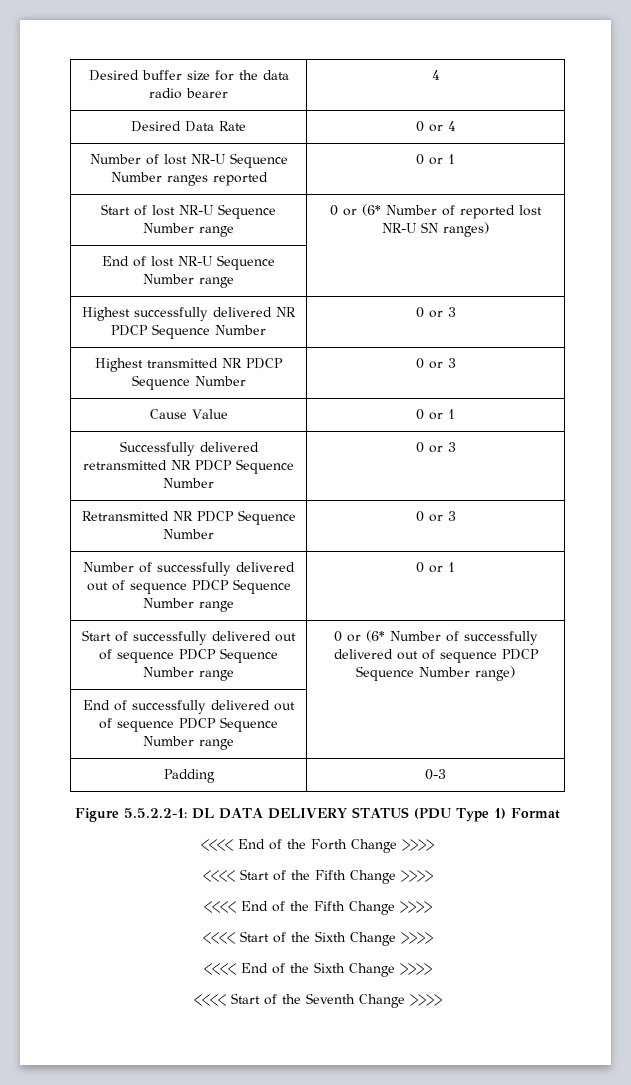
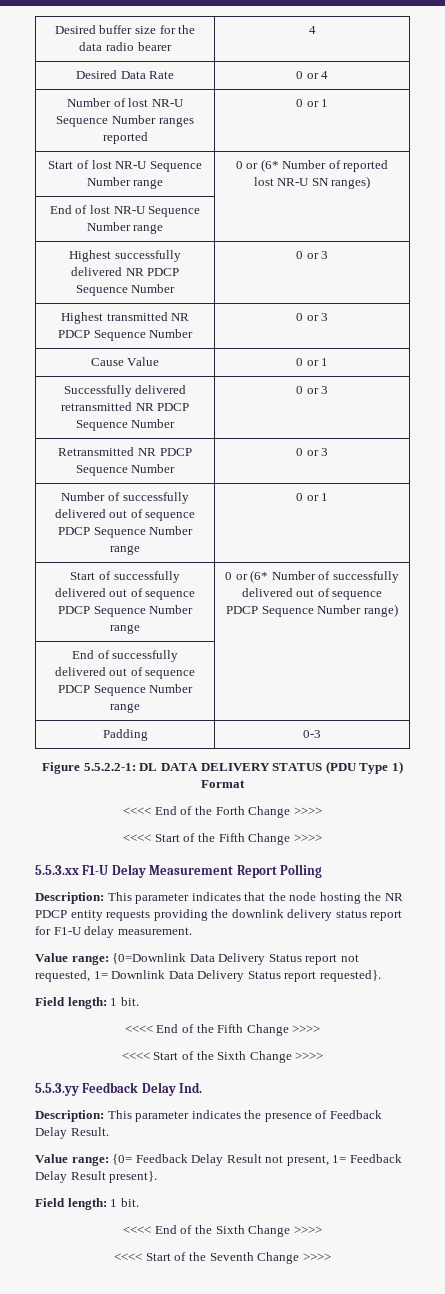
+ 5.5.3.xx F1-U Delay Measurement Report Polling
+ Description: This parameter indicates that the node hosting the NR PDCP entity requests providing the downlink delivery status report for F1-U delay measurement.
+ Value range: {0=Downlink Data Delivery Status report not requested, 1= Downlink Data Delivery Status report requested}.
+ Field length: 1 bit.
+ 5.5.3.yy Feedback Delay Ind.
+ Description: This parameter indicates the presence of Feedback Delay Result.
+ Value range: {0= Feedback Delay Result not present, 1= Feedback Delay Result present}.
+ Field length: 1 bit.

